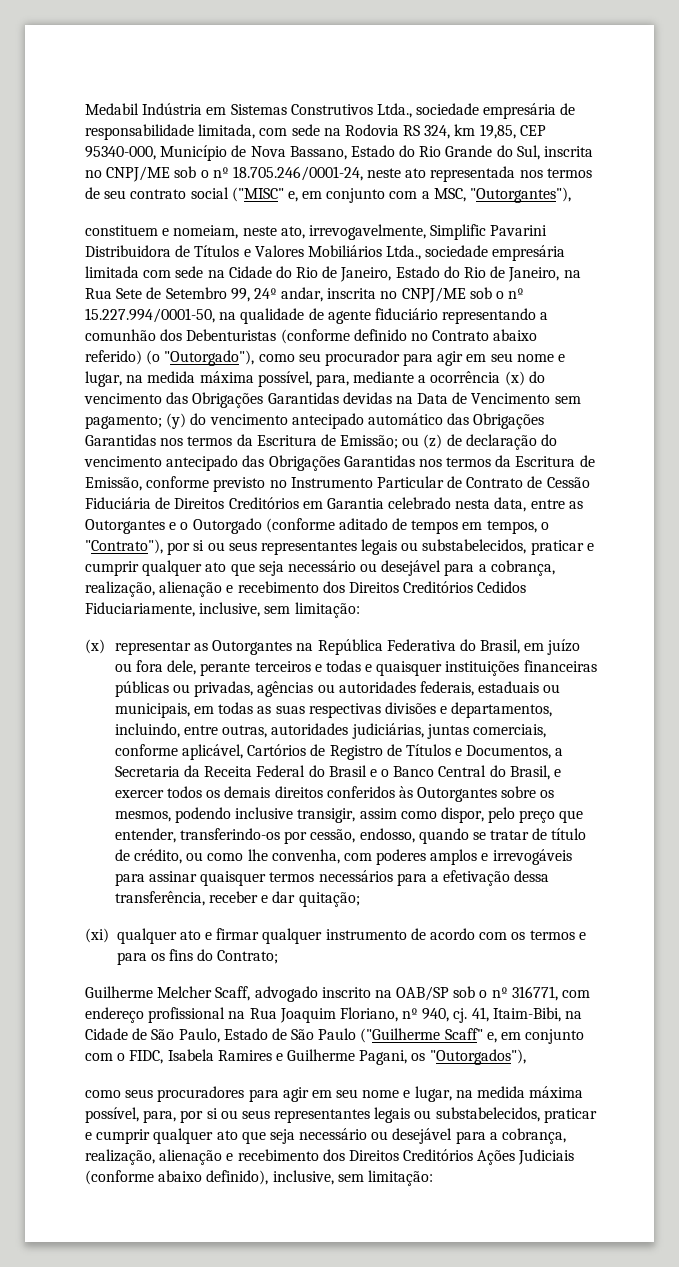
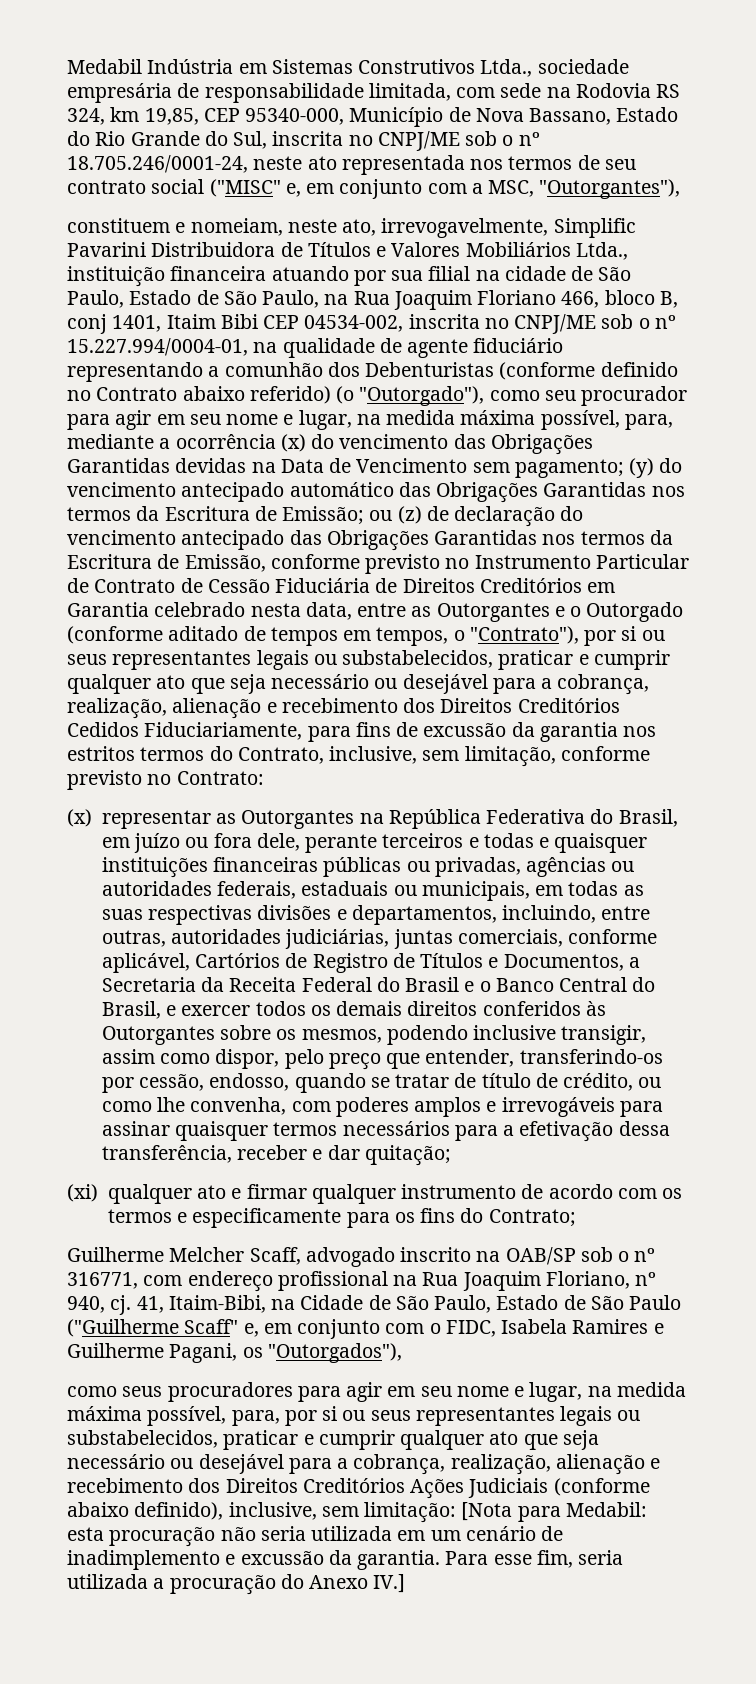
- constituem e nomeiam, neste ato, irrevogavelmente, Simplific Pavarini Distribuidora de Títulos e Valores Mobiliários Ltda., sociedade empresária limitada com sede na Cidade do Rio de Janeiro, Estado do Rio de Janeiro, na Rua Sete de Setembro 99, 24º andar, inscrita no CNPJ/ME sob o nº 15.227.994/0001-50, na qualidade de agente fiduciário representando a comunhão dos Debenturistas (conforme definido no Contrato abaixo referido) (o "Outorgado"), como seu procurador para agir em seu nome e lugar, na medida máxima possível, para, mediante a ocorrência (x) do vencimento das Obrigações Garantidas devidas na Data de Vencimento sem pagamento;
+ constituem e nomeiam, neste ato, irrevogavelmente, Simplific Pavarini Distribuidora de Títulos e Valores Mobiliários Ltda., instituição financeira atuando por sua filial na cidade de São Paulo, Estado de São Paulo, na Rua Joaquim Floriano 466, bloco B, conj 1401, Itaim Bibi CEP 04534-002, inscrita no CNPJ/ME sob o nº 15.227.994/0004-01, na qualidade de agente fiduciário representando a comunhão dos Debenturistas (conforme definido no Contrato abaixo referido) (o "Outorgado"), como seu procurador para agir em seu nome e lugar, na medida máxima possível, para, mediante a ocorrência (x) do vencimento das Obrigações Garantidas devidas na Data de Vencimento sem pagamento;
- ou (z) de declaração do vencimento antecipado das Obrigações Garantidas nos termos da Escritura de Emissão, conforme previsto no Instrumento Particular de Contrato de Cessão Fiduciária de Direitos Creditórios em Garantia celebrado nesta data, entre as Outorgantes e o Outorgado (conforme aditado de tempos em tempos, o "Contrato"), por si ou seus representantes legais ou substabelecidos, praticar e cumprir qualquer ato que seja necessário ou desejável para a cobrança, realização, alienação e recebimento dos Direitos Creditórios Cedidos Fiduciariamente, inclusive, sem limitação:
+ ou (z) de declaração do vencimento antecipado das Obrigações Garantidas nos termos da Escritura de Emissão, conforme previsto no Instrumento Particular de Contrato de Cessão Fiduciária de Direitos Creditórios em Garantia celebrado nesta data, entre as Outorgantes e o Outorgado (conforme aditado de tempos em tempos, o "Contrato"), por si ou seus representantes legais ou substabelecidos, praticar e cumprir qualquer ato que seja necessário ou desejável para a cobrança, realização, alienação e recebimento dos Direitos Creditórios Cedidos Fiduciariamente, para fins de excussão da garantia nos estritos termos do Contrato, inclusive, sem limitação, conforme previsto no Contrato:
- (xi) qualquer ato e firmar qualquer instrumento de acordo com os termos e para os fins do Contrato;
+ (xi) qualquer ato e firmar qualquer instrumento de acordo com os termos e especificamente para os fins do Contrato;
- como seus procuradores para agir em seu nome e lugar, na medida máxima possível, para, por si ou seus representantes legais ou substabelecidos, praticar e cumprir qualquer ato que seja necessário ou desejável para a cobrança, realização, alienação e recebimento dos Direitos Creditórios Ações Judiciais (conforme abaixo definido), inclusive, sem limitação:
+ como seus procuradores para agir em seu nome e lugar, na medida máxima possível, para, por si ou seus representantes legais ou substabelecidos, praticar e cumprir qualquer ato que seja necessário ou desejável para a cobrança, realização, alienação e recebimento dos Direitos Creditórios Ações Judiciais (conforme abaixo definido), inclusive, sem limitação: [Nota para Medabil: esta procuração não seria utilizada em um cenário de inadimplemento e excussão da garantia. Para esse fim, seria utilizada a procuração do Anexo IV.]

